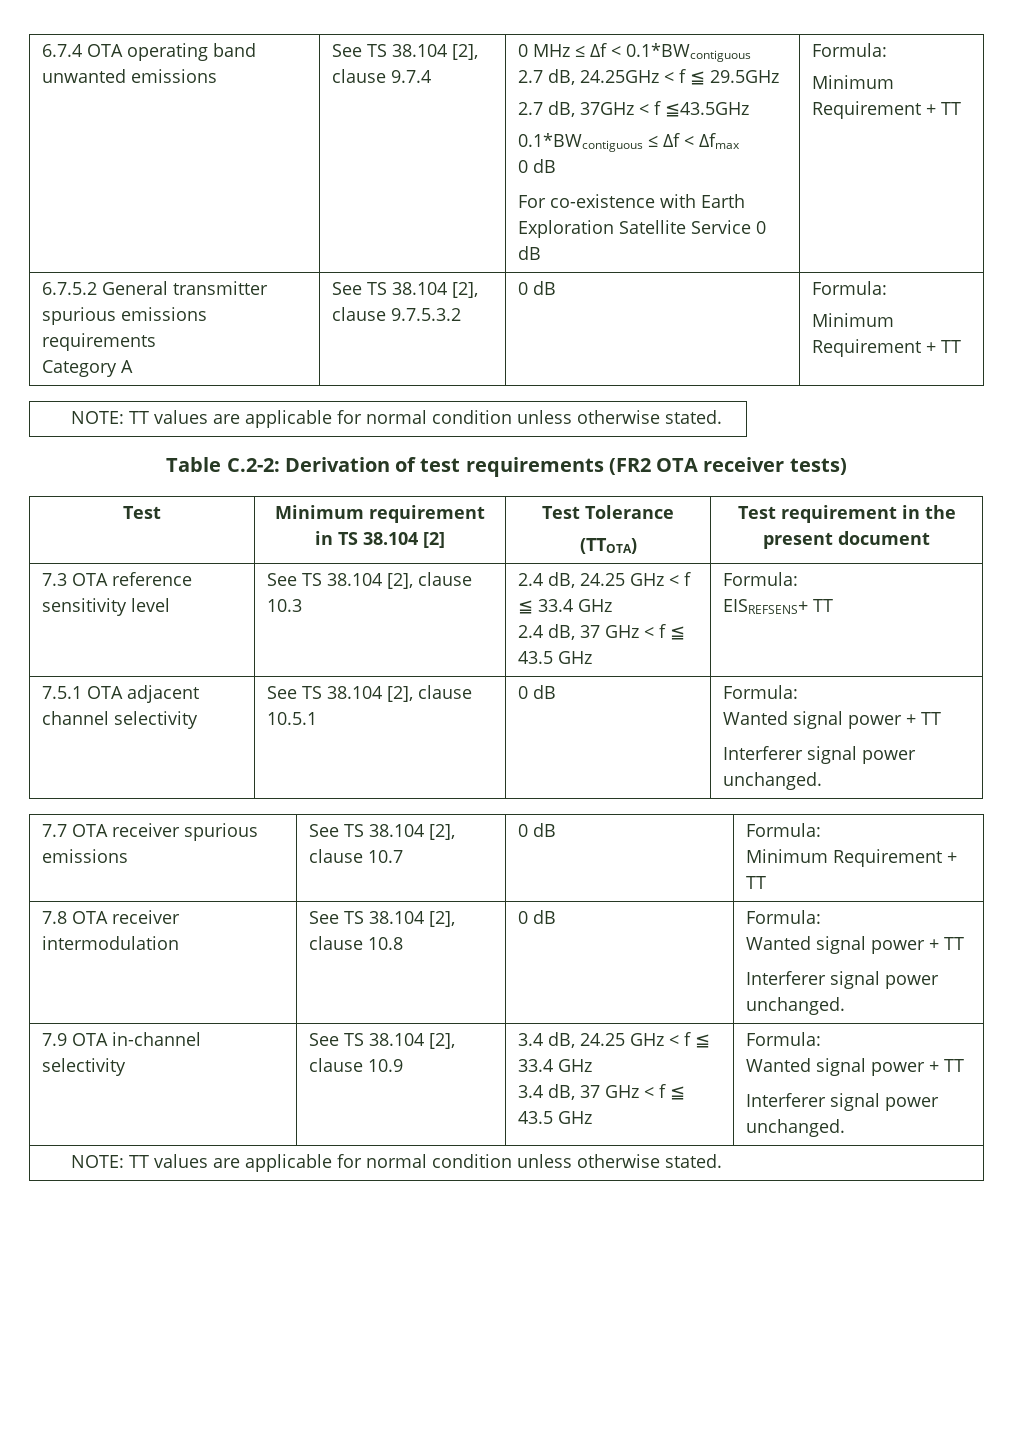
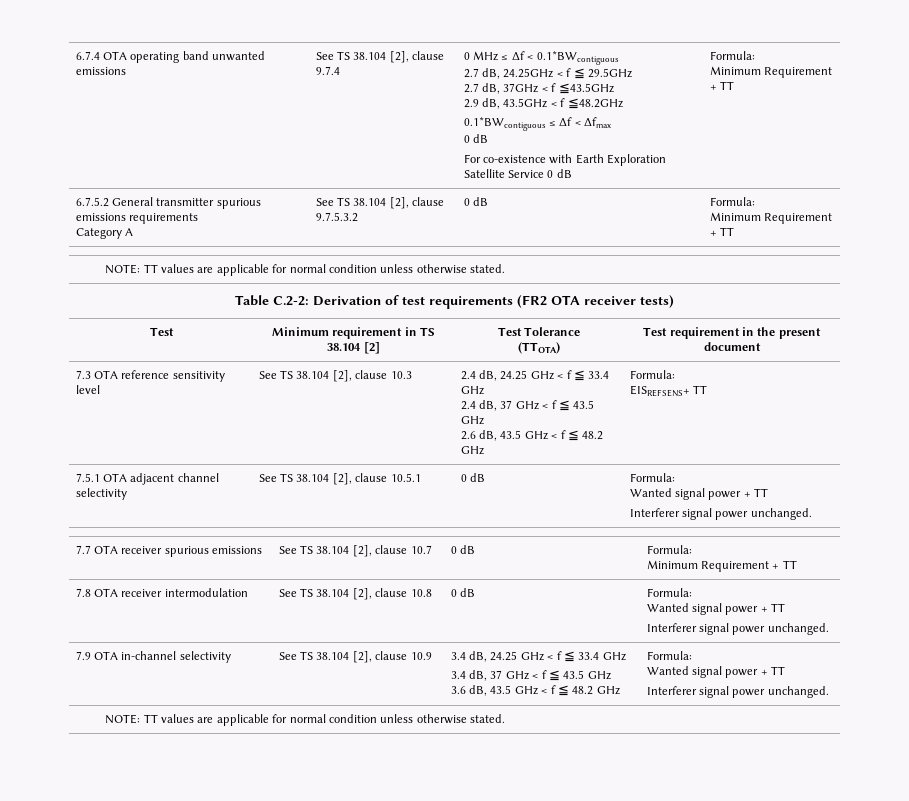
+ 2.9 dB, 43.5GHz < f ≦48.2GHz
+ 2.6 dB, 43.5 GHz < f ≦ 48.2 GHz
+ 3.6 dB, 43.5 GHz < f ≦ 48.2 GHz

